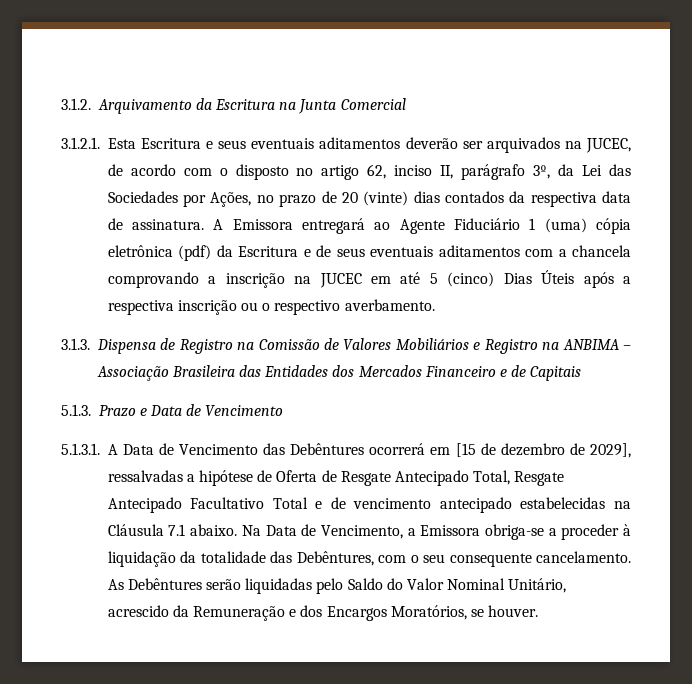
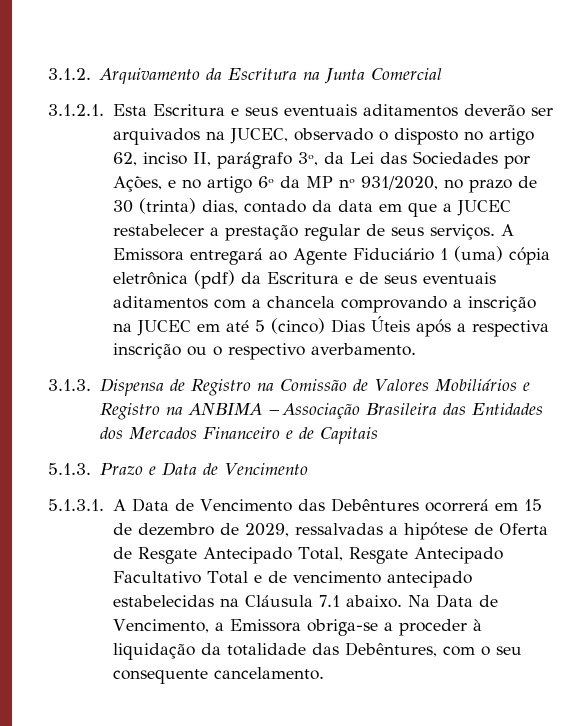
- 3.1.2.1. Esta Escritura e seus eventuais aditamentos deverão ser arquivados na JUCEC, de acordo com o disposto no artigo 62, inciso II, parágrafo 3º, da Lei das Sociedades por Ações, no prazo de 20 (vinte) dias contados da respectiva data de assinatura.
+ 3.1.2.1. Esta Escritura e seus eventuais aditamentos deverão ser arquivados na JUCEC, observado o disposto no artigo 62, inciso II, parágrafo 3º, da Lei das Sociedades por Ações, e no artigo 6º da MP nº 931/2020, no prazo de 30 (trinta) dias, contado da data em que a JUCEC restabelecer a prestação regular de seus serviços.
- 5.1.3.1. A Data de Vencimento das Debêntures ocorrerá em [15 de dezembro de 2029], ressalvadas a hipótese de Oferta de Resgate Antecipado Total, Resgate Antecipado Facultativo Total e de vencimento antecipado estabelecidas na Cláusula 7.1 abaixo.
+ 5.1.3.1. A Data de Vencimento das Debêntures ocorrerá em 15 de dezembro de 2029, ressalvadas a hipótese de Oferta de Resgate Antecipado Total, Resgate Antecipado Facultativo Total e de vencimento antecipado estabelecidas na Cláusula 7.1 abaixo.
- As Debêntures serão liquidadas pelo Saldo do Valor Nominal Unitário, acrescido da Remuneração e dos Encargos Moratórios, se houver.

